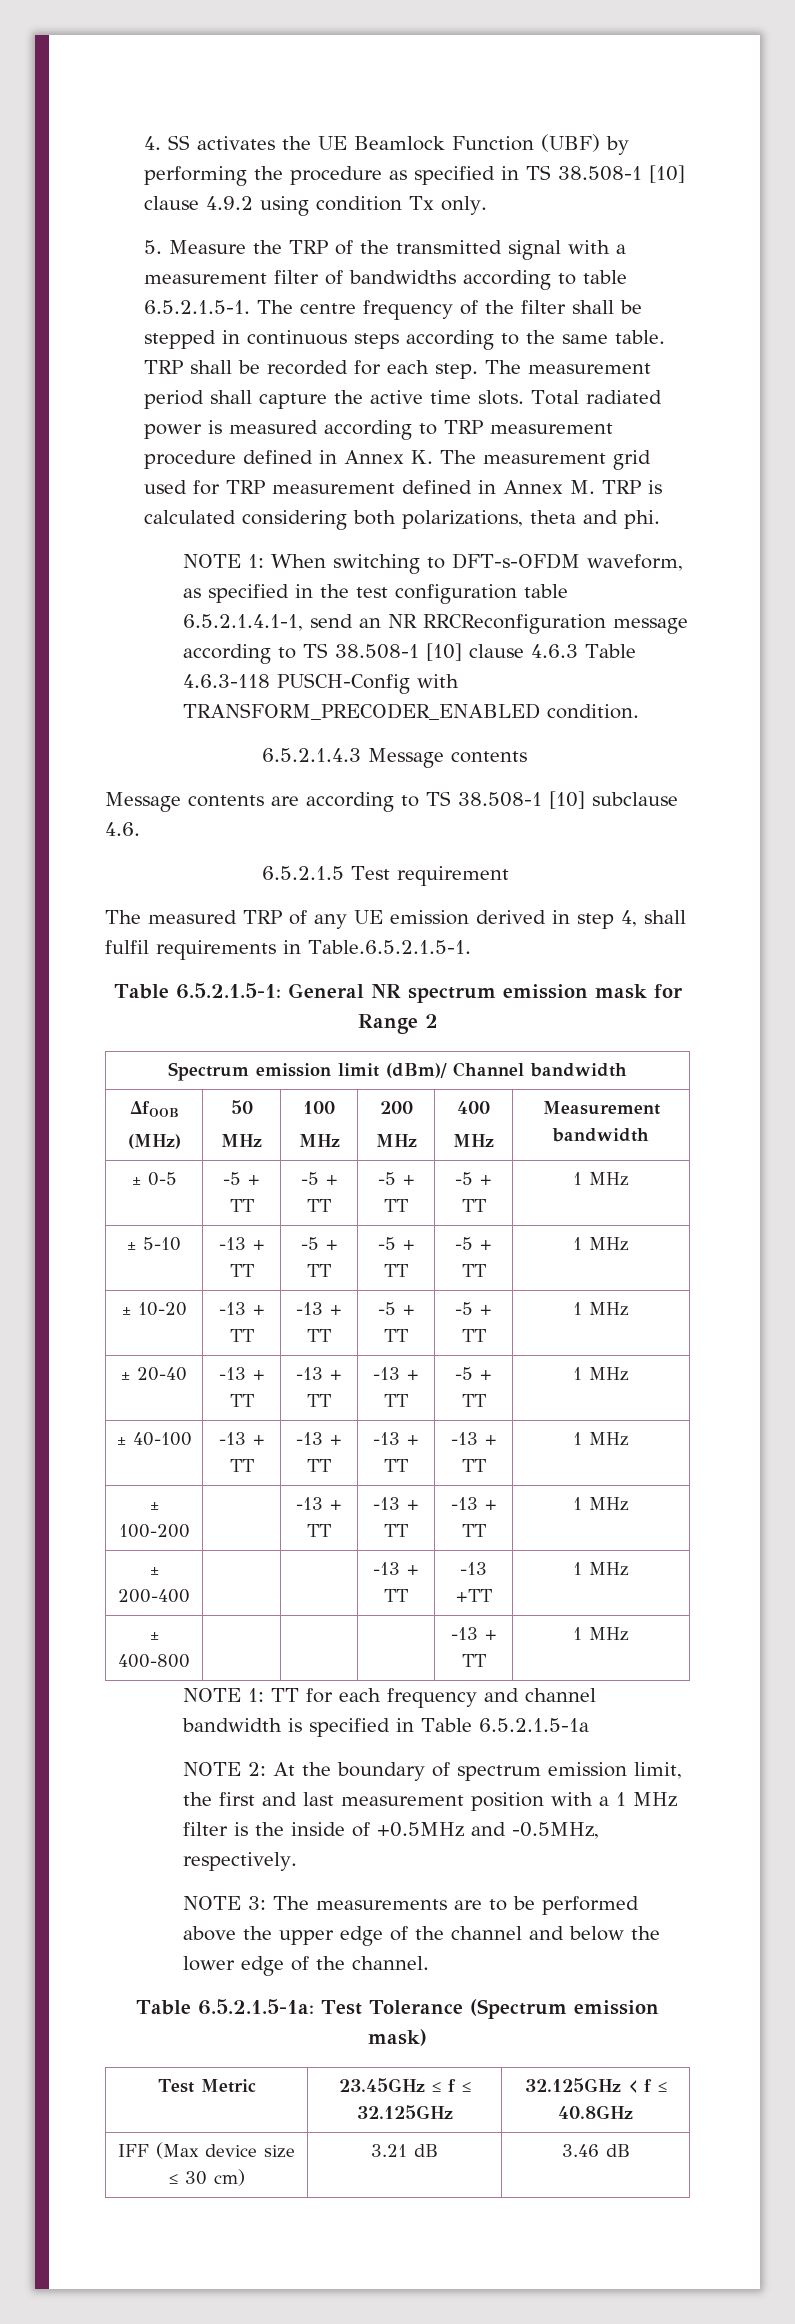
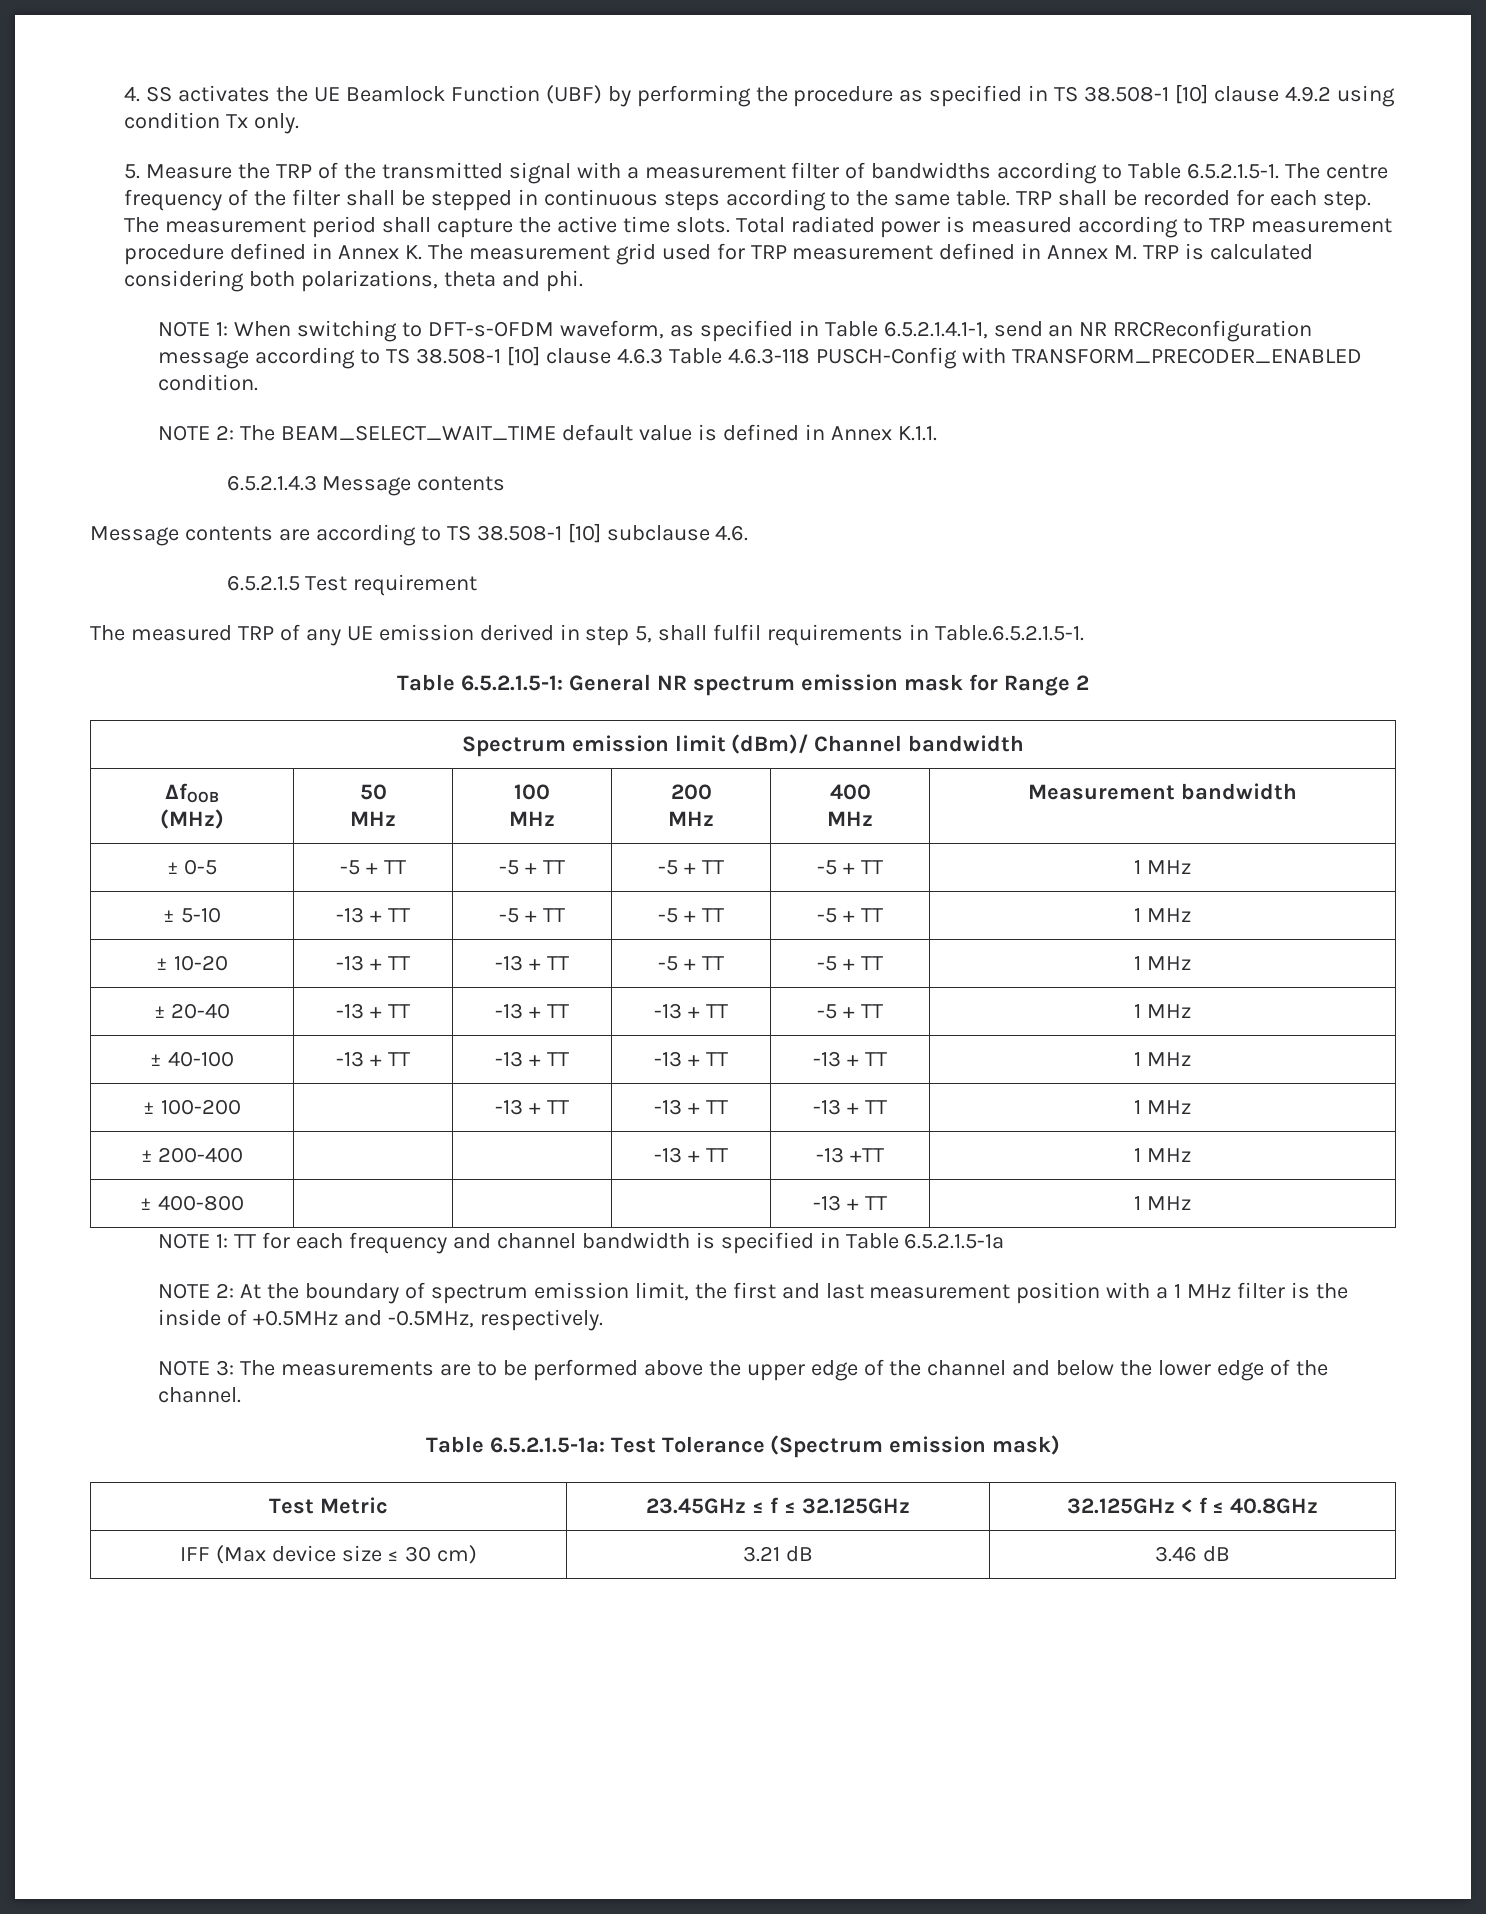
- 5. Measure the TRP of the transmitted signal with a measurement filter of bandwidths according to table 6.5.2.1.5-1. The centre frequency of the filter shall be stepped in continuous steps according to the same table.
+ 5. Measure the TRP of the transmitted signal with a measurement filter of bandwidths according to Table 6.5.2.1.5-1. The centre frequency of the filter shall be stepped in continuous steps according to the same table.
- NOTE 1: When switching to DFT-s-OFDM waveform, as specified in the test configuration table 6.5.2.1.4.1-1, send an NR RRCReconfiguration message according to TS 38.508-1 [10] clause 4.6.3 Table 4.6.3-118 PUSCH-Config with TRANSFORM_PRECODER_ENABLED condition.
+ NOTE 1: When switching to DFT-s-OFDM waveform, as specified in Table 6.5.2.1.4.1-1, send an NR RRCReconfiguration message according to TS 38.508-1 [10] clause 4.6.3 Table 4.6.3-118 PUSCH-Config with TRANSFORM_PRECODER_ENABLED condition.
+ NOTE 2: The BEAM_SELECT_WAIT_TIME default value is defined in Annex K.1.1.
- The measured TRP of any UE emission derived in step 4, shall fulfil requirements in Table.6.5.2.1.5-1.
+ The measured TRP of any UE emission derived in step 5, shall fulfil requirements in Table.6.5.2.1.5-1.

